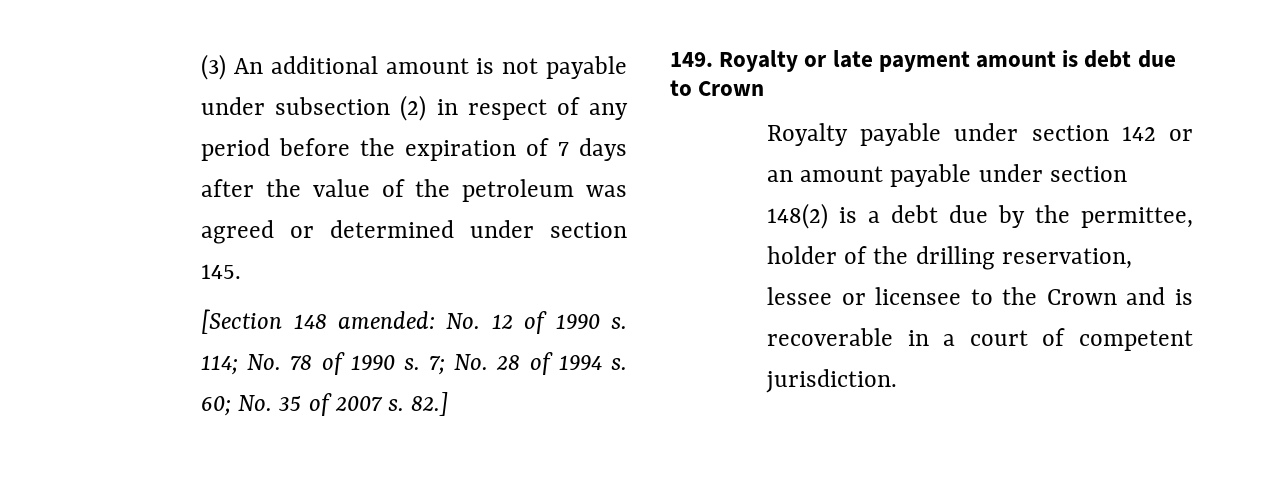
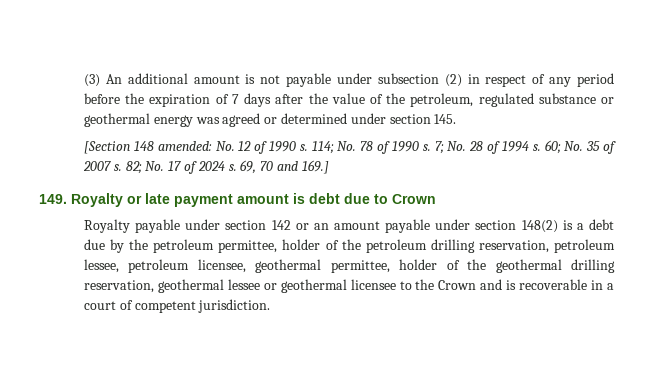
- (3) An additional amount is not payable under subsection (2) in respect of any period before the expiration of 7 days after the value of the petroleum was agreed or determined under section 145.
+ (3) An additional amount is not payable under subsection (2) in respect of any period before the expiration of 7 days after the value of the petroleum, regulated substance or geothermal energy was agreed or determined under section 145.
- 82.]
+ 82; No. 17 of 2024 s. 69, 70 and 169.]
- Royalty payable under section 142 or an amount payable under section 148(2) is a debt due by the permittee, holder of the drilling reservation, lessee or licensee to the Crown and is recoverable in a court of competent jurisdiction.
+ Royalty payable under section 142 or an amount payable under section 148(2) is a debt due by the petroleum permittee, holder of the petroleum drilling reservation, petroleum lessee, petroleum licensee, geothermal permittee, holder of the geothermal drilling reservation, geothermal lessee or geothermal licensee to the Crown and is recoverable in a court of competent jurisdiction.

